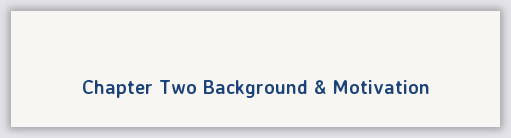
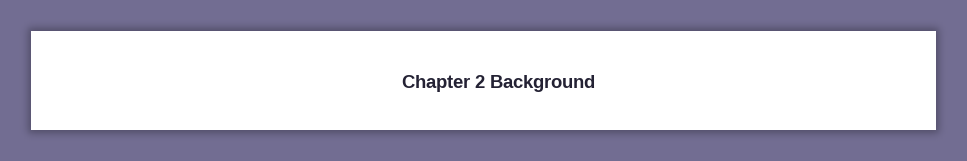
- Chapter Two Background & Motivation
+ Chapter 2 Background

